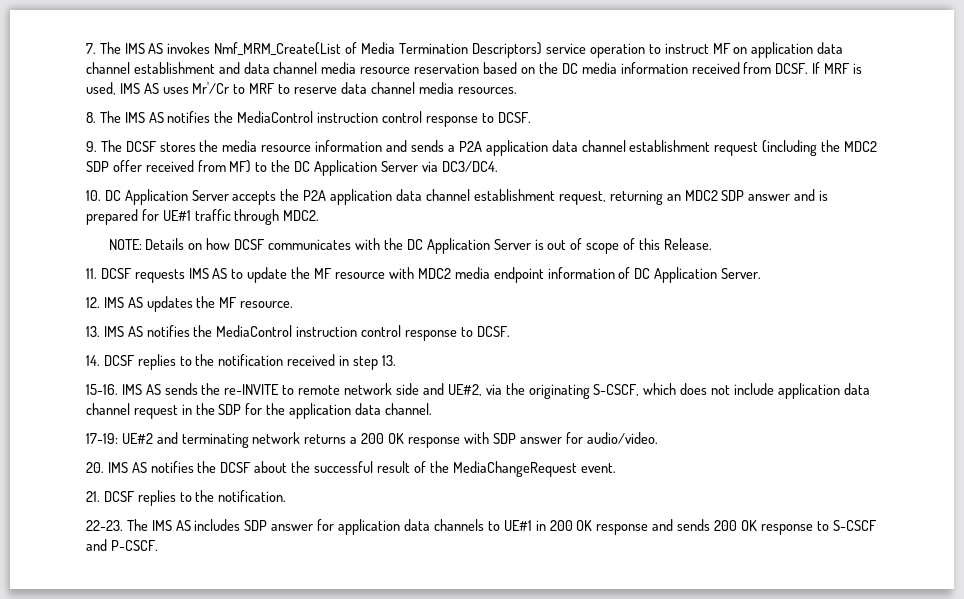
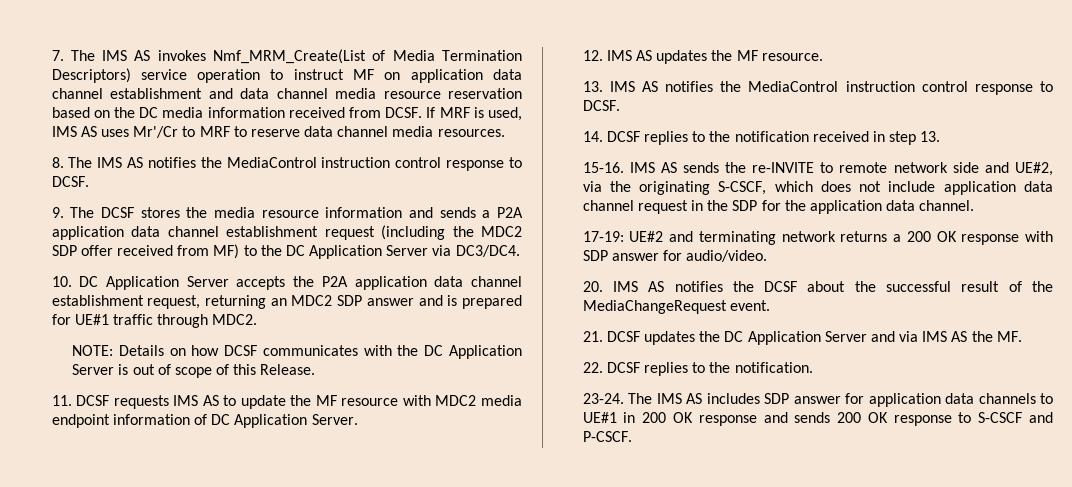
- 21. DCSF replies to the notification.
+ 21. DCSF updates the DC Application Server and via IMS AS the MF.
+ 22. DCSF replies to the notification.
- 22-23.
+ 23-24.

